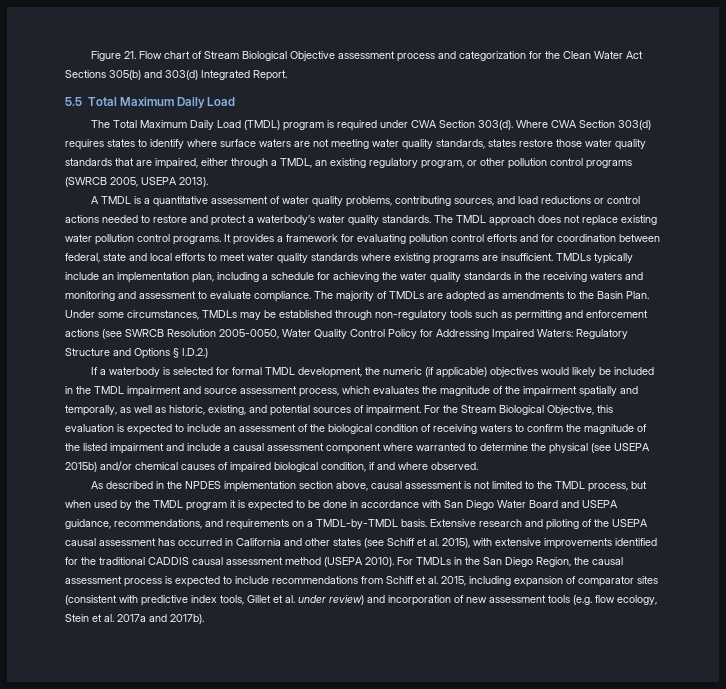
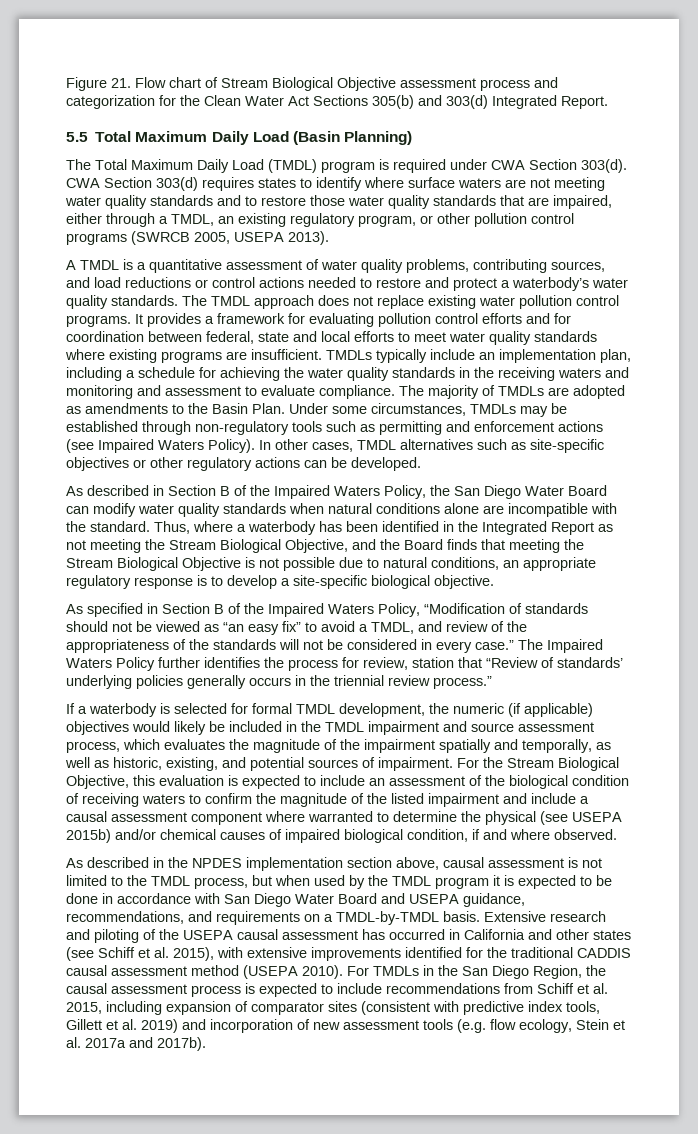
- 5.5 Total Maximum Daily Load
+ 5.5 Total Maximum Daily Load (Basin Planning)
- Where CWA Section 303(d) requires states to identify where surface waters are not meeting water quality standards, states restore those water quality standards that are impaired, either through a TMDL, an existing regulatory program, or other pollution control programs (SWRCB 2005, USEPA 2013).
+ CWA Section 303(d) requires states to identify where surface waters are not meeting water quality standards and to restore those water quality standards that are impaired, either through a TMDL, an existing regulatory program, or other pollution control programs (SWRCB 2005, USEPA 2013).
- Under some circumstances, TMDLs may be established through non-regulatory tools such as permitting and enforcement actions (see SWRCB Resolution 2005-0050, Water Quality Control Policy for Addressing Impaired Waters: Regulatory Structure and Options § I.D.2.)
+ Under some circumstances, TMDLs may be established through non-regulatory tools such as permitting and enforcement actions (see Impaired Waters Policy). In other cases, TMDL alternatives such as site-specific objectives or other regulatory actions can be developed.
+ As described in Section B of the Impaired Waters Policy, the San Diego Water Board can modify water quality standards when natural conditions alone are incompatible with the standard. Thus, where a waterbody has been identified in the Integrated Report as not meeting the Stream Biological Objective, and the Board finds that meeting the Stream Biological Objective is not possible due to natural conditions, an appropriate regulatory response is to develop a site-specific biological objective.
+ As specified in Section B of the Impaired Waters Policy, “Modification of standards should not be viewed as “an easy fix” to avoid a TMDL, and review of the appropriateness of the standards will not be considered in every case.” The Impaired Waters Policy further identifies the process for review, station that “Review of standards’ underlying policies generally occurs in the triennial review process.”
- For TMDLs in the San Diego Region, the causal assessment process is expected to include recommendations from Schiff et al. 2015, including expansion of comparator sites (consistent with predictive index tools, Gillet et al. under review) and incorporation of new assessment tools (e.g. flow ecology, Stein et al. 2017a and 2017b).
+ For TMDLs in the San Diego Region, the causal assessment process is expected to include recommendations from Schiff et al. 2015, including expansion of comparator sites (consistent with predictive index tools, Gillett et al. 2019) and incorporation of new assessment tools (e.g. flow ecology, Stein et al. 2017a and 2017b).

